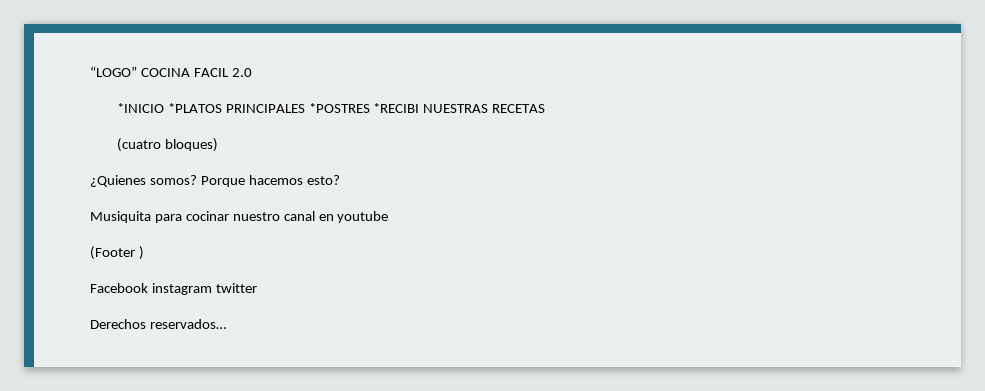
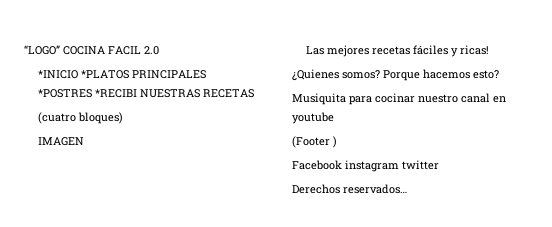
+ IMAGEN
+ Las mejores recetas fáciles y ricas!

